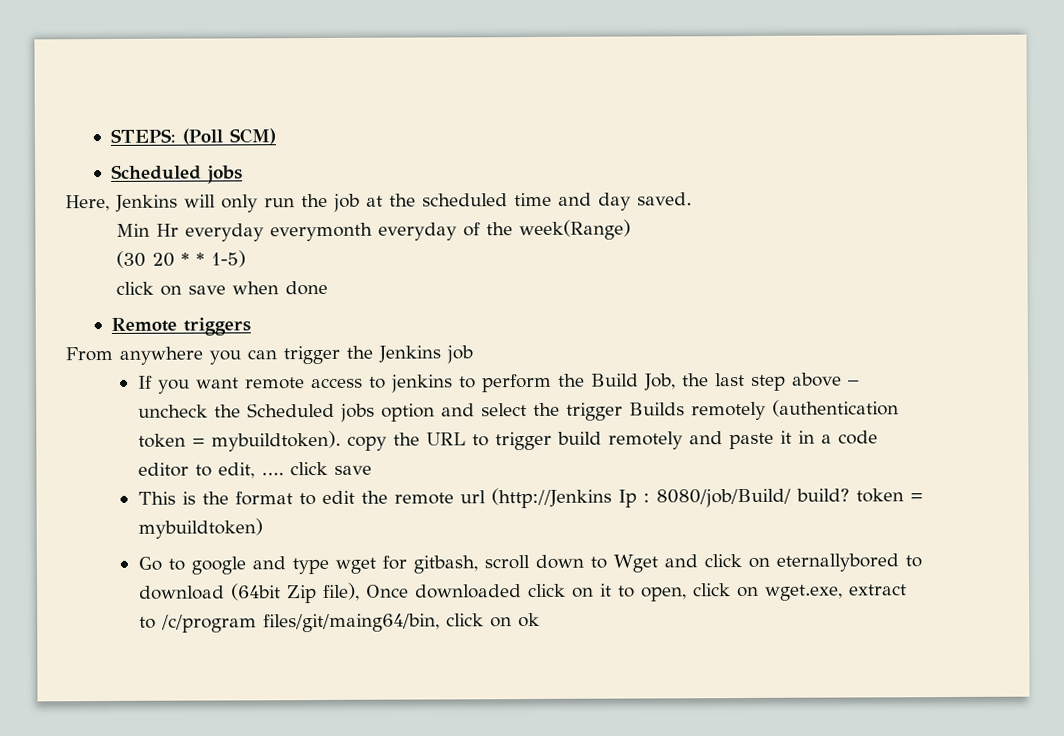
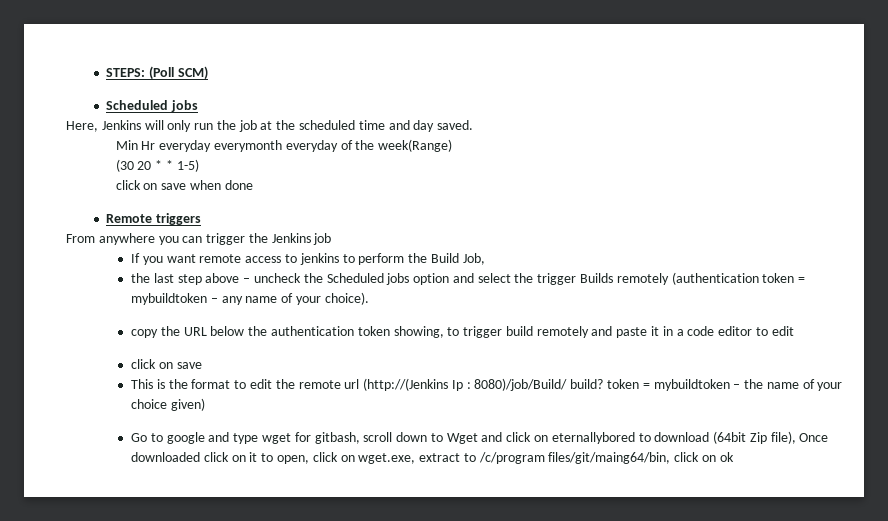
- If you want remote access to jenkins to perform the Build Job, the last step above – uncheck the Scheduled jobs option and select the trigger Builds remotely (authentication token = mybuildtoken). copy the URL to trigger build remotely and paste it in a code editor to edit, …. click save
+ If you want remote access to jenkins to perform the Build Job,
+ the last step above – uncheck the Scheduled jobs option and select the trigger Builds remotely (authentication token = mybuildtoken – any name of your choice).
+ copy the URL below the authentication token showing, to trigger build remotely and paste it in a code editor to edit
+ click on save
- This is the format to edit the remote url (http://Jenkins Ip : 8080/job/Build/ build? token = mybuildtoken)
+ This is the format to edit the remote url (http://(Jenkins Ip : 8080)/job/Build/ build? token = mybuildtoken – the name of your choice given)

